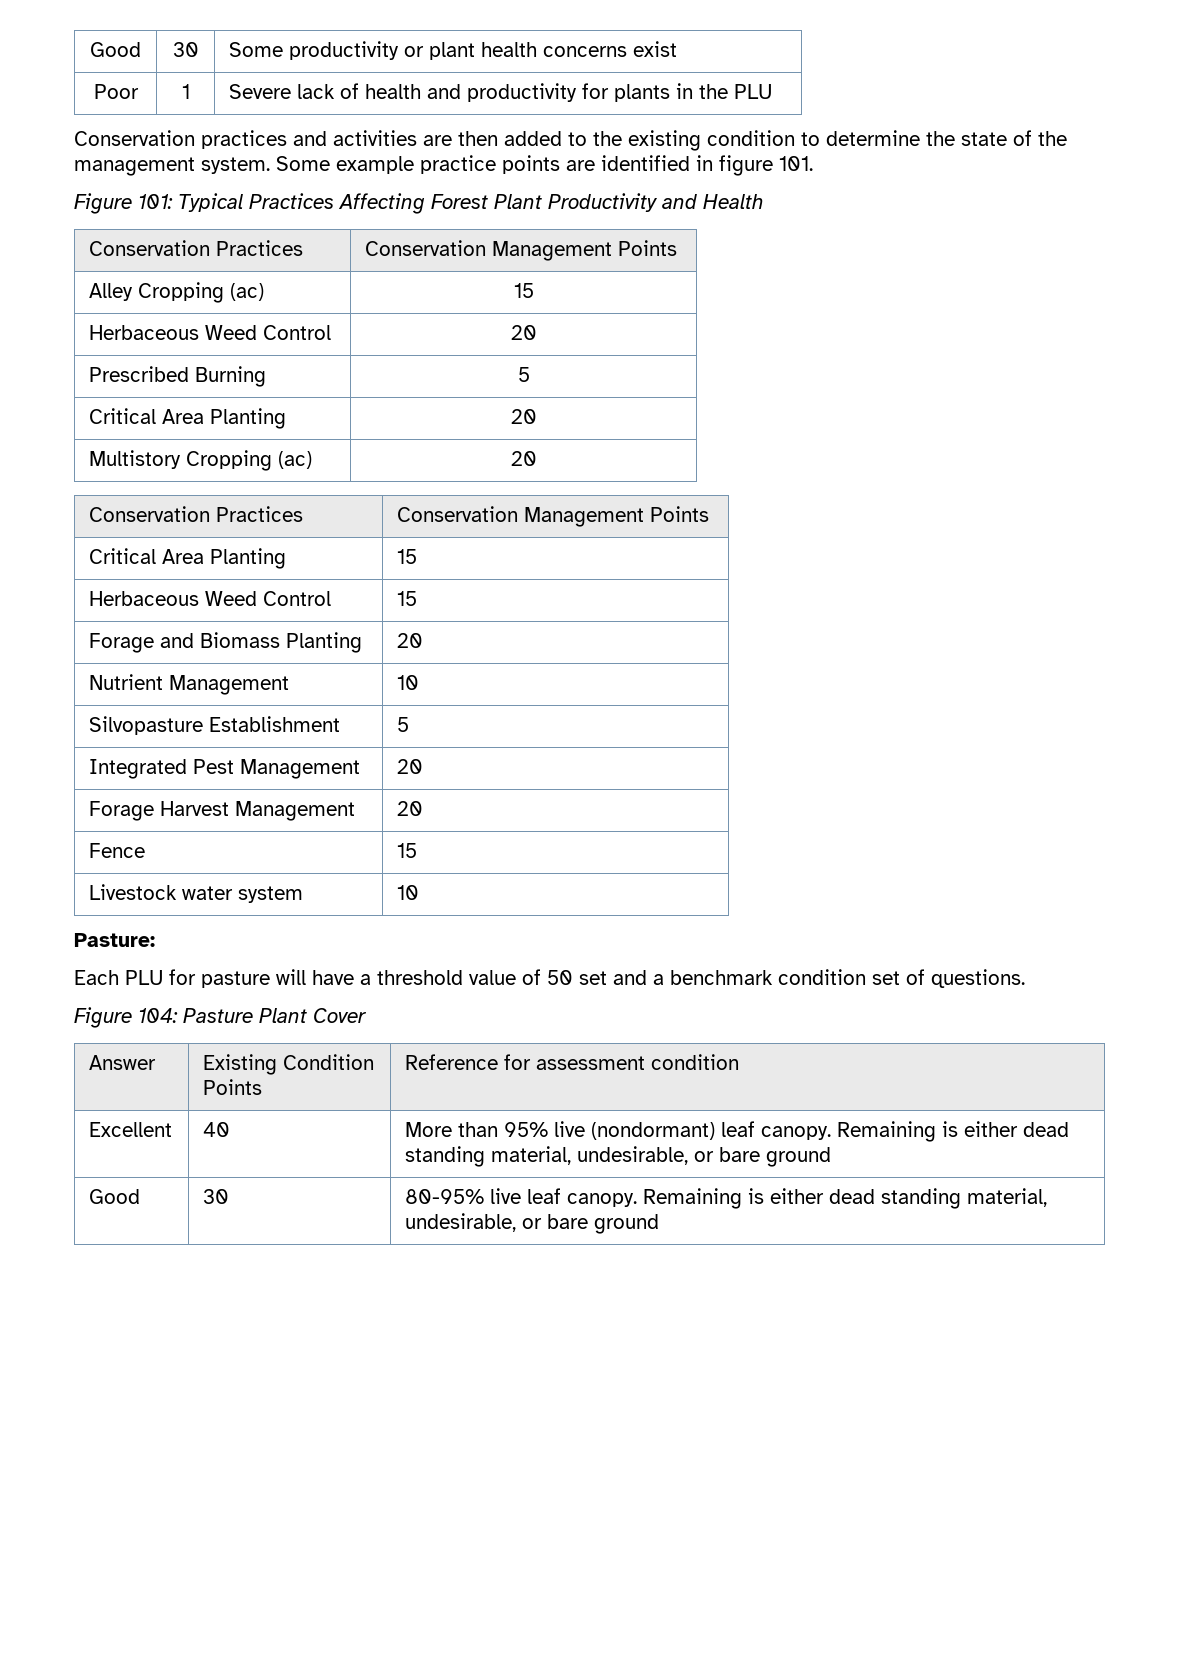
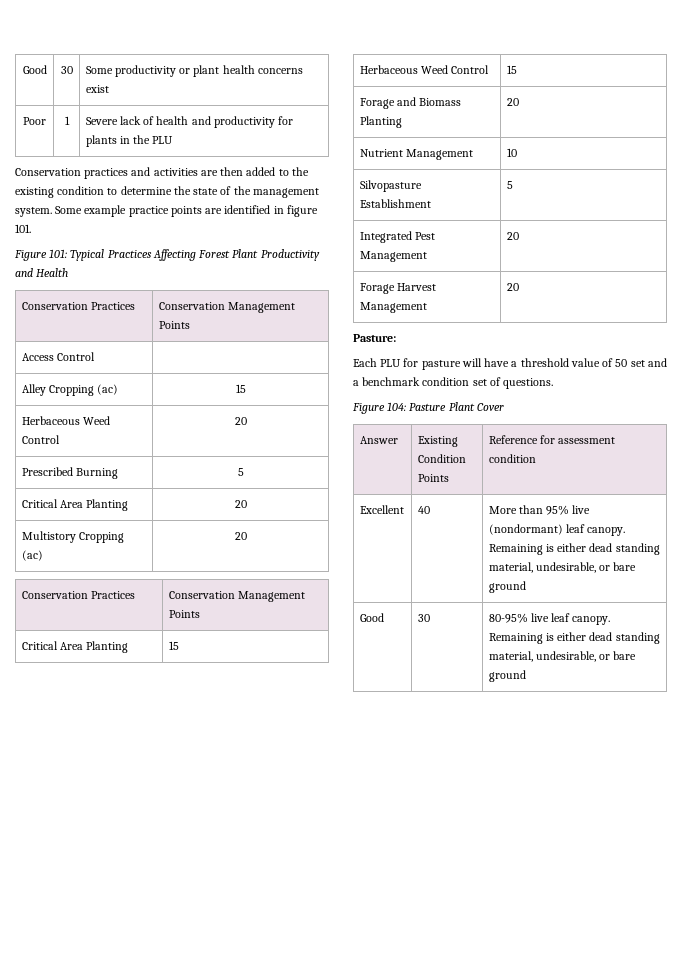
+ Access Control |
- Fence | 15
- Livestock water system | 10

